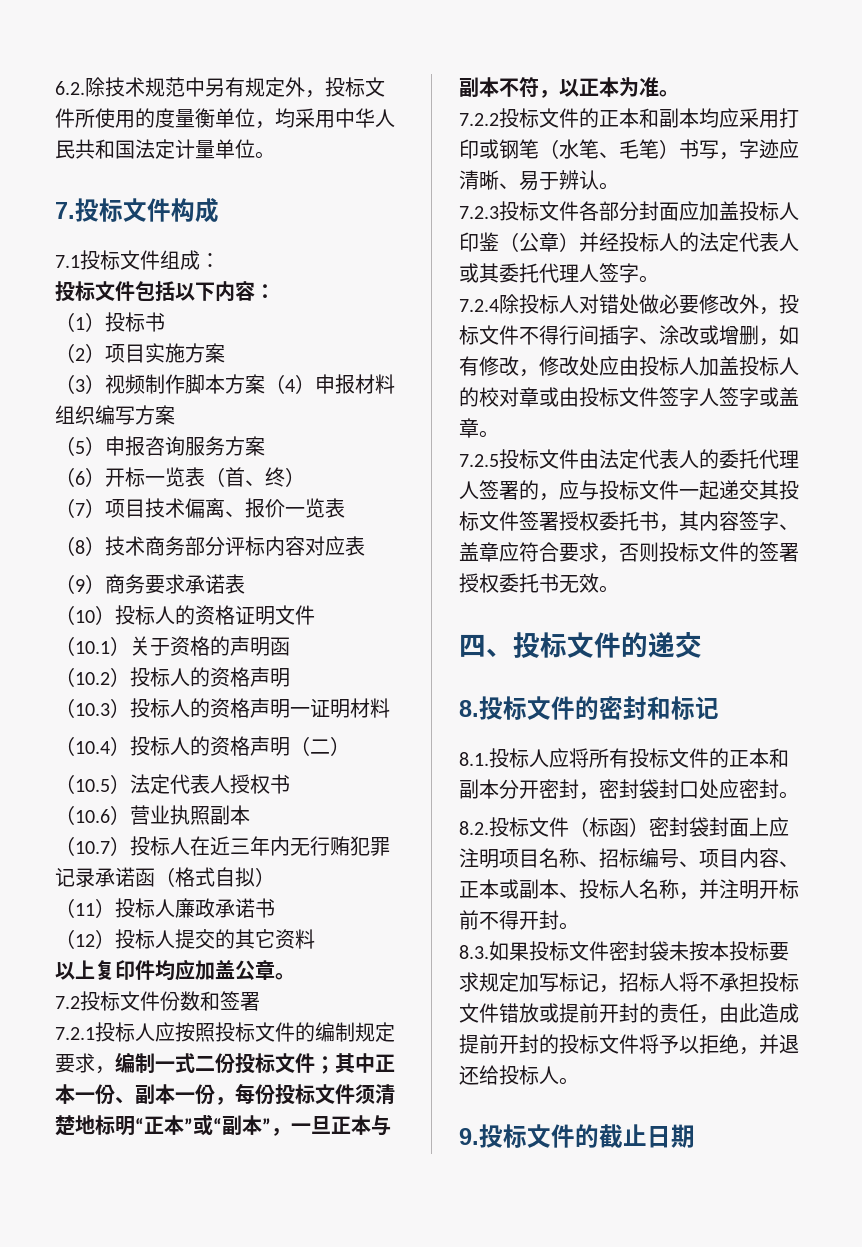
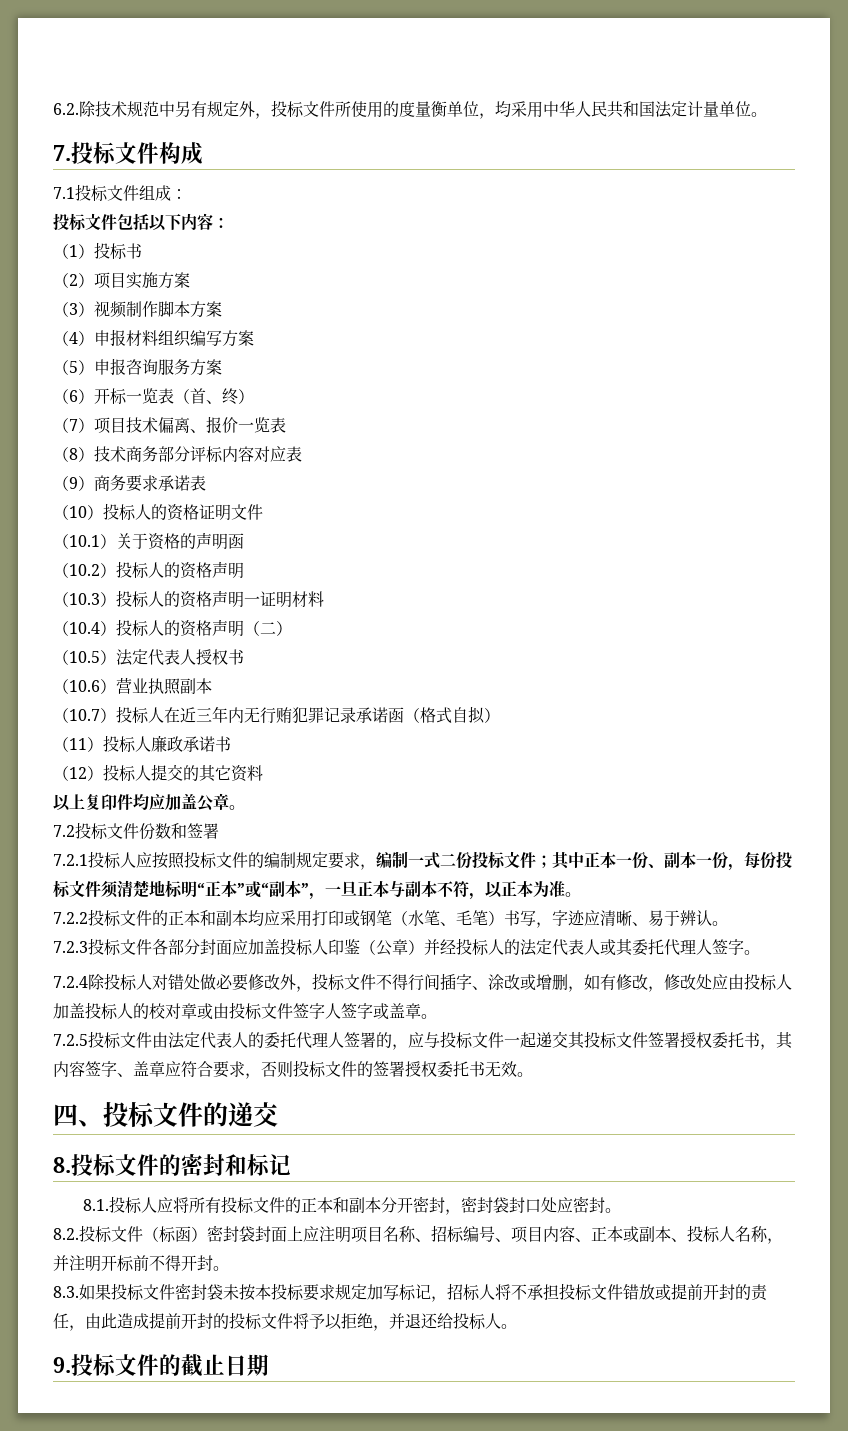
- （3）视频制作脚本方案（4）申报材料组织编写方案
+ （3）视频制作脚本方案
+ （4）申报材料组织编写方案

